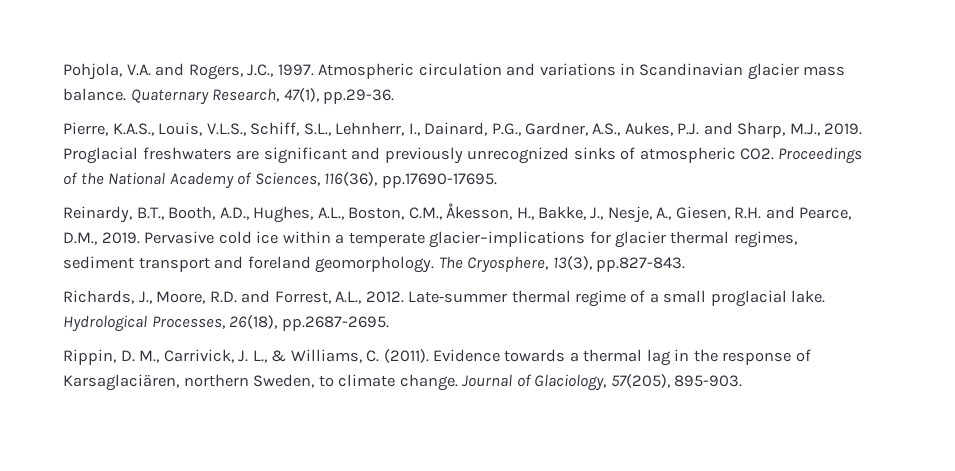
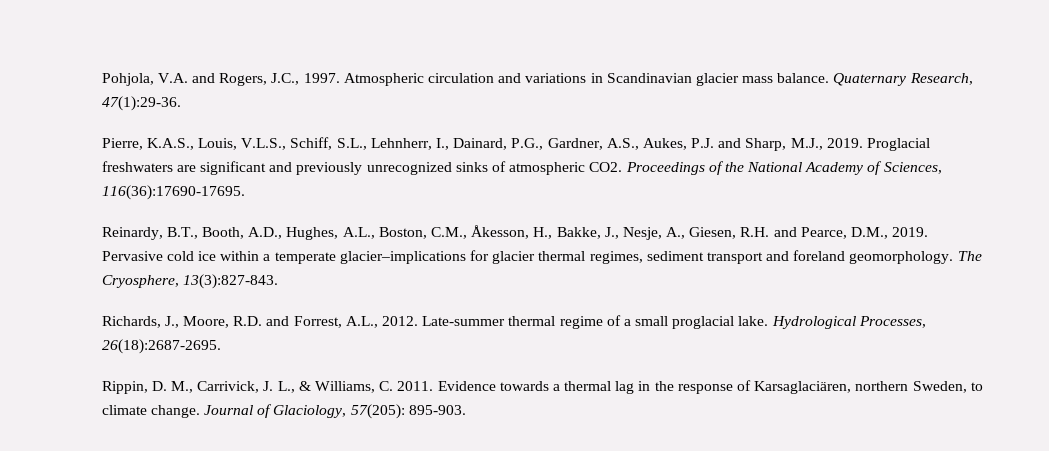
- Quaternary Research, 47(1), pp.29-36.
+ Quaternary Research, 47(1):29-36.
- Proglacial freshwaters are significant and previously unrecognized sinks of atmospheric CO2. Proceedings of the National Academy of Sciences, 116(36), pp.17690-17695.
+ Proglacial freshwaters are significant and previously unrecognized sinks of atmospheric CO2. Proceedings of the National Academy of Sciences, 116(36):17690-17695.
- The Cryosphere, 13(3), pp.827-843.
+ The Cryosphere, 13(3):827-843.
- Hydrological Processes, 26(18), pp.2687-2695.
+ Hydrological Processes, 26(18):2687-2695.
- Rippin, D. M., Carrivick, J. L., & Williams, C. (2011).
+ Rippin, D. M., Carrivick, J. L., & Williams, C. 2011.
- Journal of Glaciology, 57(205), 895-903.
+ Journal of Glaciology, 57(205): 895-903.

